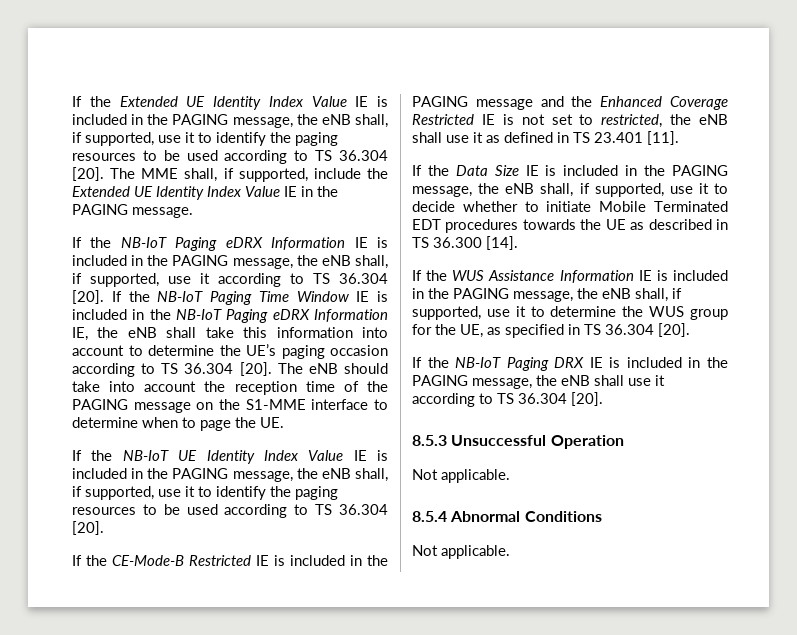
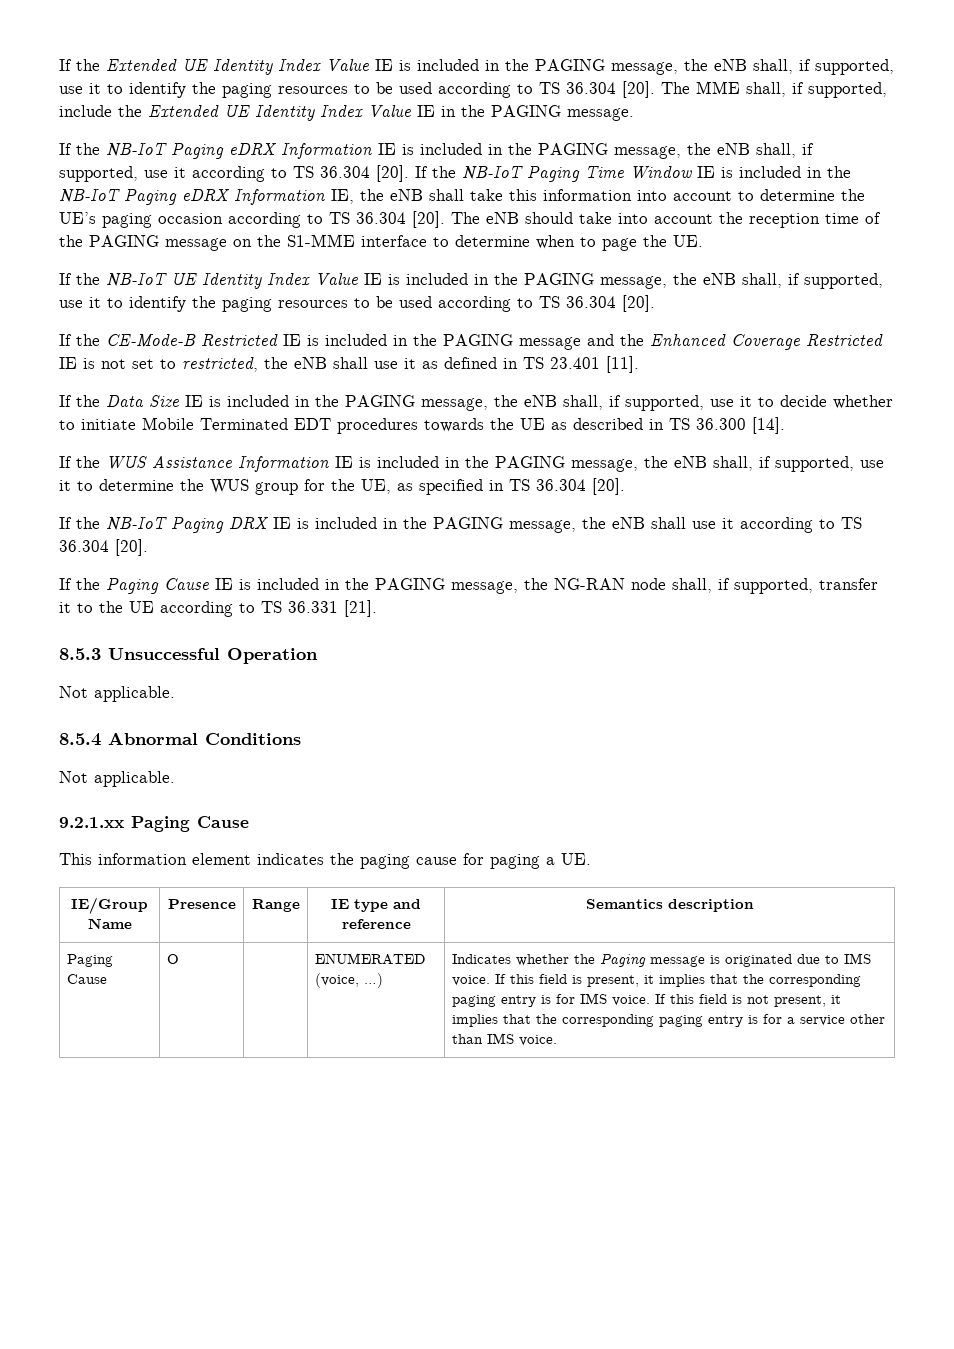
+ If the Paging Cause IE is included in the PAGING message, the NG-RAN node shall, if supported, transfer it to the UE according to TS 36.331 [21].
+ 9.2.1.xx Paging Cause
+ This information element indicates the paging cause for paging a UE.
+ IE/Group Name | Presence | Range | IE type and reference | Semantics description
+ Paging Cause | O | | ENUMERATED (voice, …) | Indicates whether the Paging message is originated due to IMS voice. If this field is present, it implies that the corresponding paging entry is for IMS voice. If this field is not present, it implies that the corresponding paging entry is for a service other than IMS voice.

